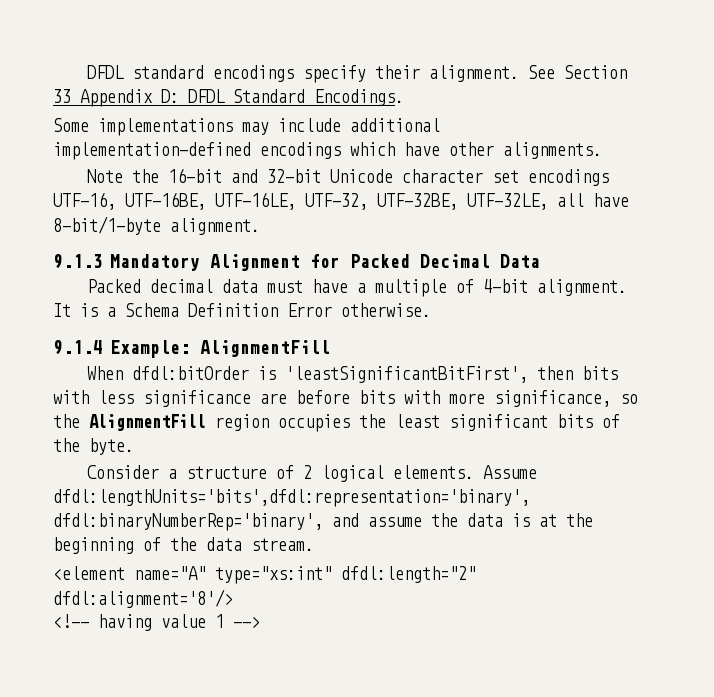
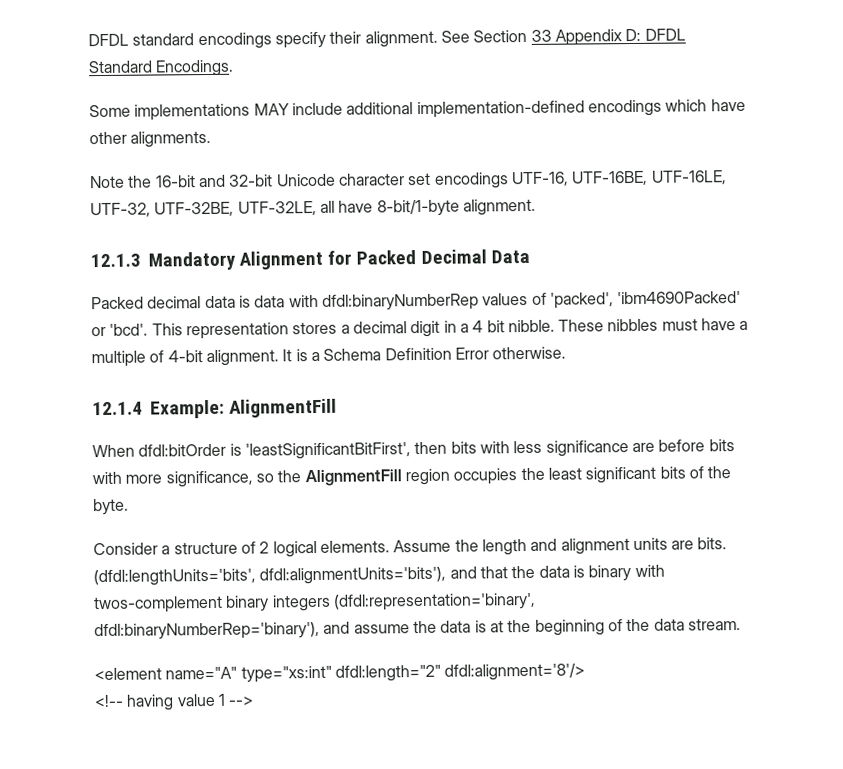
- Some implementations may include additional implementation-defined encodings which have other alignments.
+ Some implementations MAY include additional implementation-defined encodings which have other alignments.
- 9.1.3 Mandatory Alignment for Packed Decimal Data
+ 12.1.3 Mandatory Alignment for Packed Decimal Data
- Packed decimal data must have a multiple of 4-bit alignment.
+ Packed decimal data is data with dfdl:binaryNumberRep values of 'packed', 'ibm4690Packed' or 'bcd'. This representation stores a decimal digit in a 4 bit nibble. These nibbles must have a multiple of 4-bit alignment.
- 9.1.4 Example: AlignmentFill
+ 12.1.4 Example: AlignmentFill
- Assume dfdl:lengthUnits='bits',dfdl:representation='binary', dfdl:binaryNumberRep='binary', and assume the data is at the beginning of the data stream.
+ Assume the length and alignment units are bits. (dfdl:lengthUnits='bits', dfdl:alignmentUnits='bits'), and that the data is binary with twos-complement binary integers (dfdl:representation='binary', dfdl:binaryNumberRep='binary'), and assume the data is at the beginning of the data stream.

